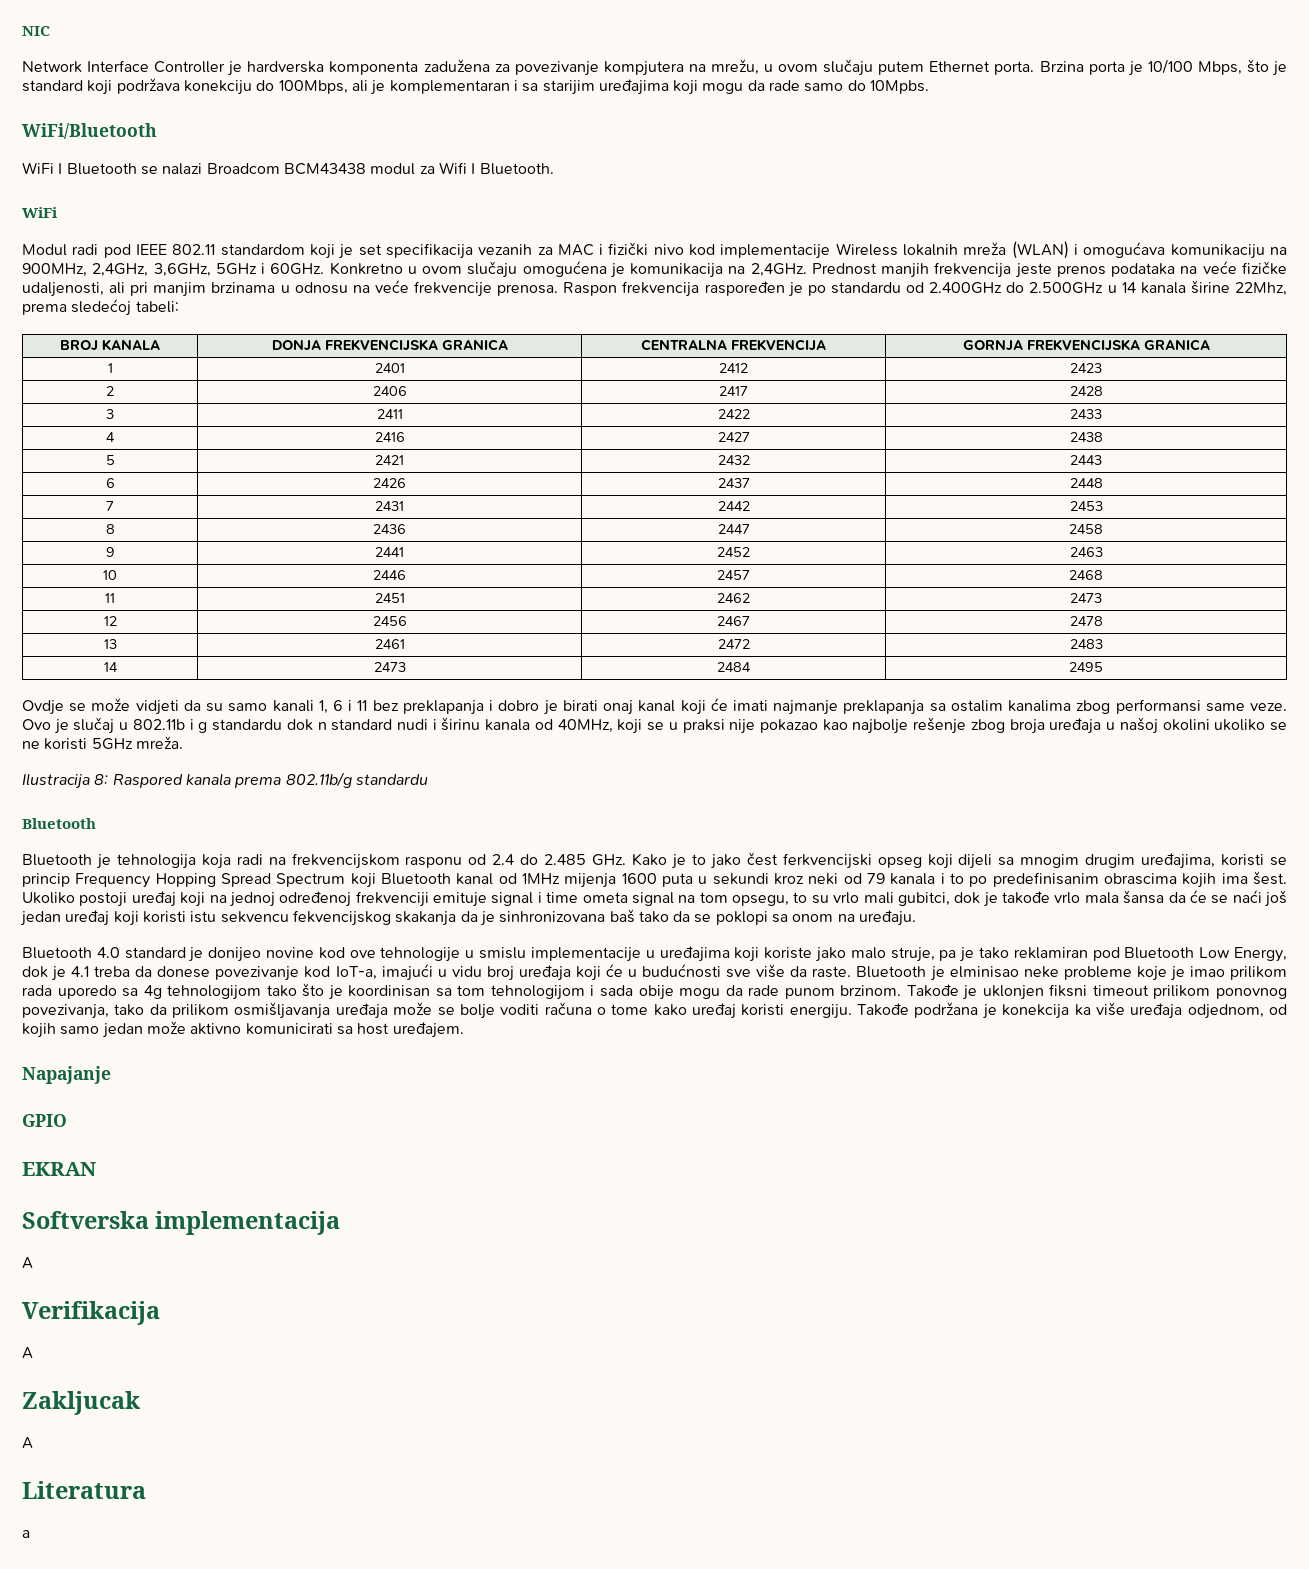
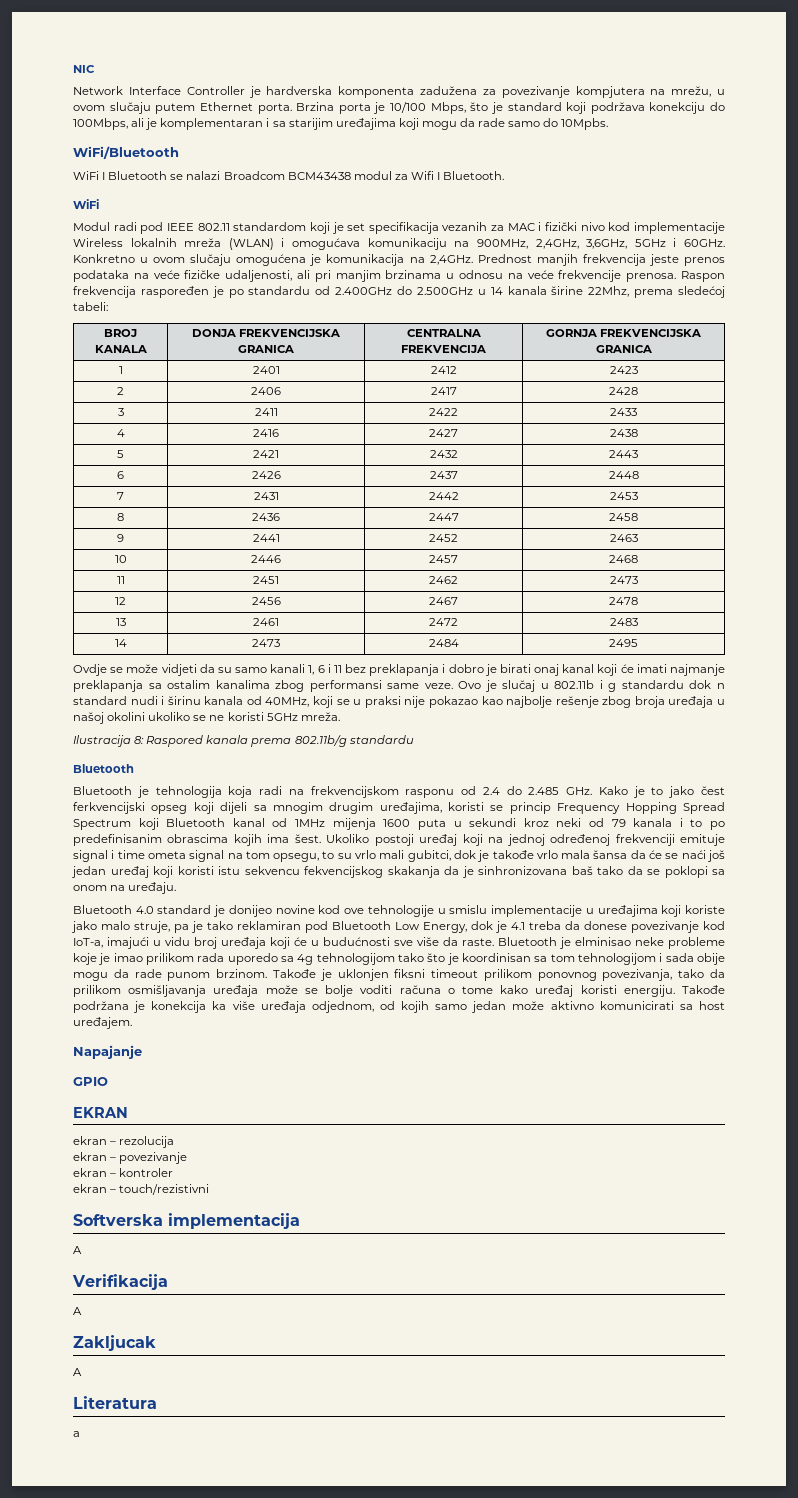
+ ekran – rezolucija
+ ekran – povezivanje
+ ekran – kontroler
+ ekran – touch/rezistivni

